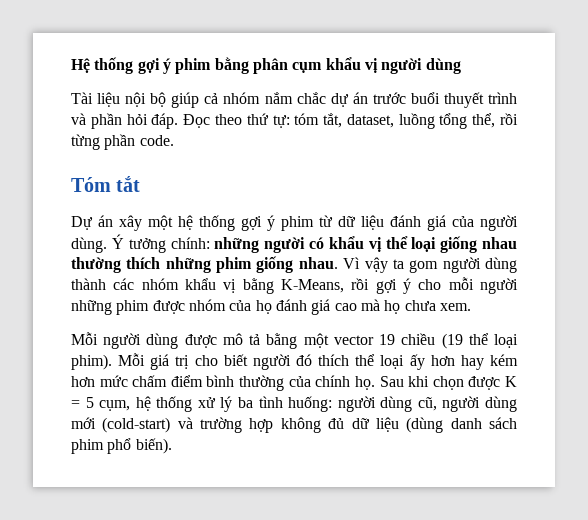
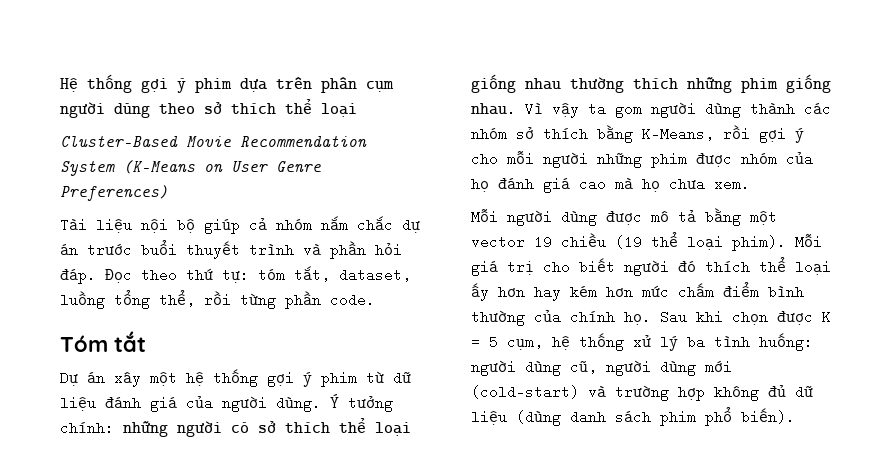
- Hệ thống gợi ý phim bằng phân cụm khẩu vị người dùng
+ Hệ thống gợi ý phim dựa trên phân cụm người dùng theo sở thích thể loại
+ Cluster-Based Movie Recommendation System (K-Means on User Genre Preferences)
- Ý tưởng chính: những người có khẩu vị thể loại giống nhau thường thích những phim giống nhau.
+ Ý tưởng chính: những người có sở thích thể loại giống nhau thường thích những phim giống nhau.
- Vì vậy ta gom người dùng thành các nhóm khẩu vị bằng K-Means, rồi gợi ý cho mỗi người những phim được nhóm của họ đánh giá cao mà họ chưa xem.
+ Vì vậy ta gom người dùng thành các nhóm sở thích bằng K-Means, rồi gợi ý cho mỗi người những phim được nhóm của họ đánh giá cao mà họ chưa xem.

